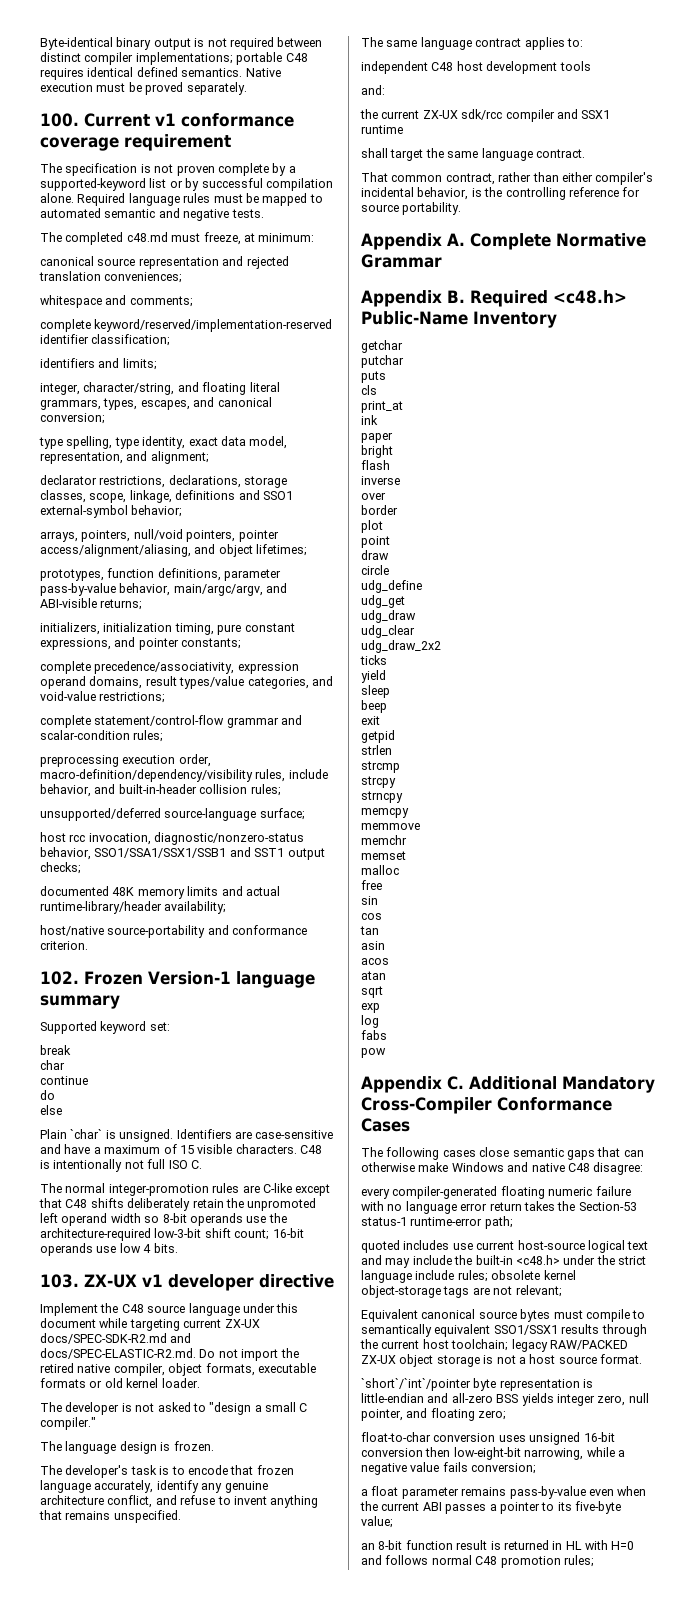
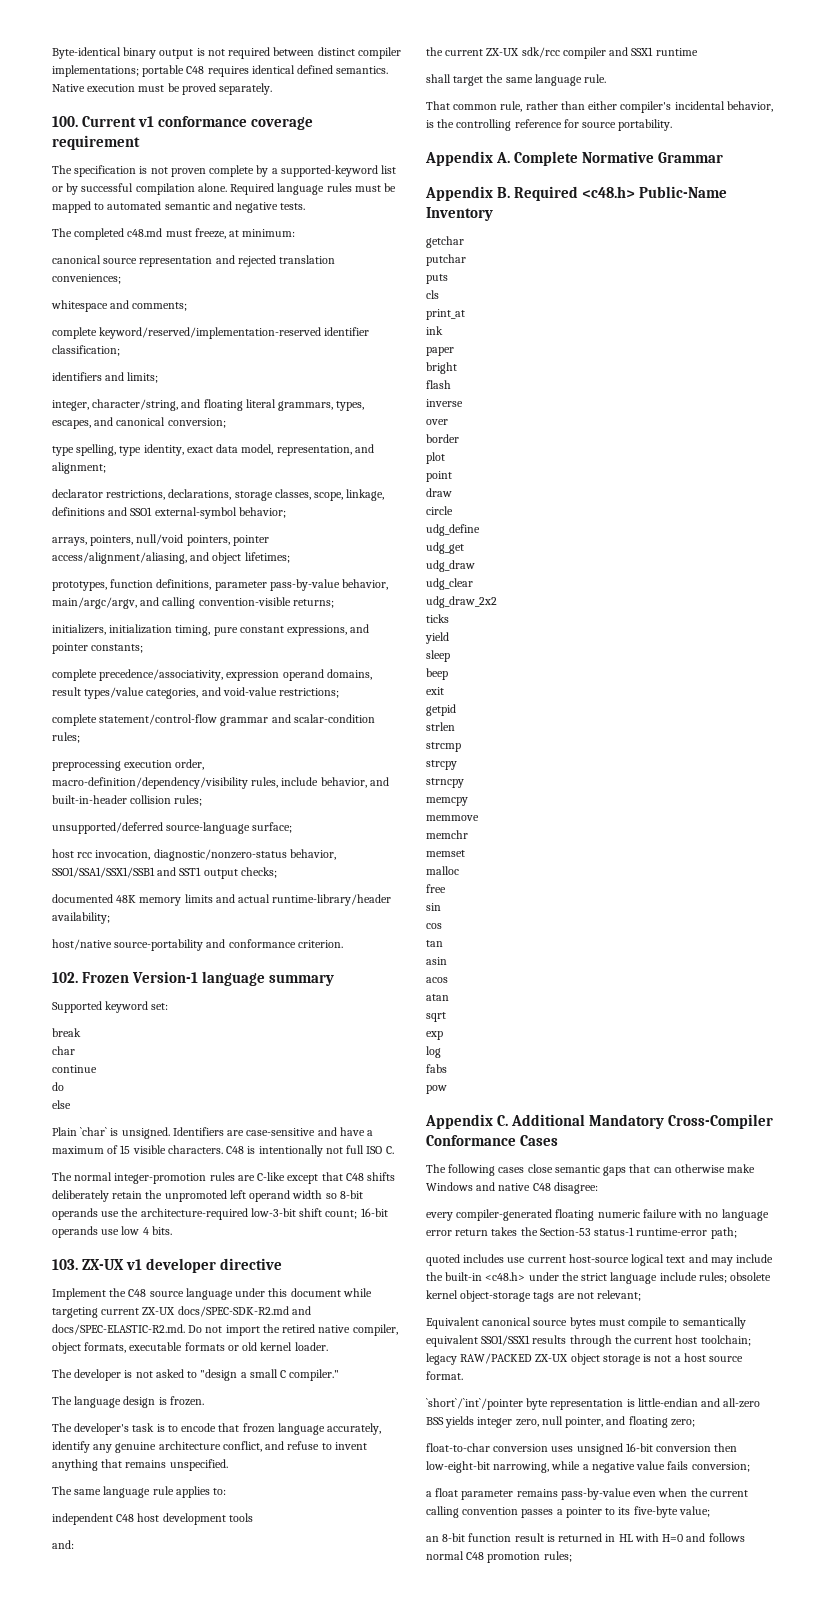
- prototypes, function definitions, parameter pass-by-value behavior, main/argc/argv, and ABI-visible returns;
+ prototypes, function definitions, parameter pass-by-value behavior, main/argc/argv, and calling convention-visible returns;
- The same language contract applies to:
+ The same language rule applies to:
- shall target the same language contract.
+ shall target the same language rule.
- That common contract, rather than either compiler's incidental behavior, is the controlling reference for source portability.
+ That common rule, rather than either compiler's incidental behavior, is the controlling reference for source portability.
- a float parameter remains pass-by-value even when the current ABI passes a pointer to its five-byte value;
+ a float parameter remains pass-by-value even when the current calling convention passes a pointer to its five-byte value;

